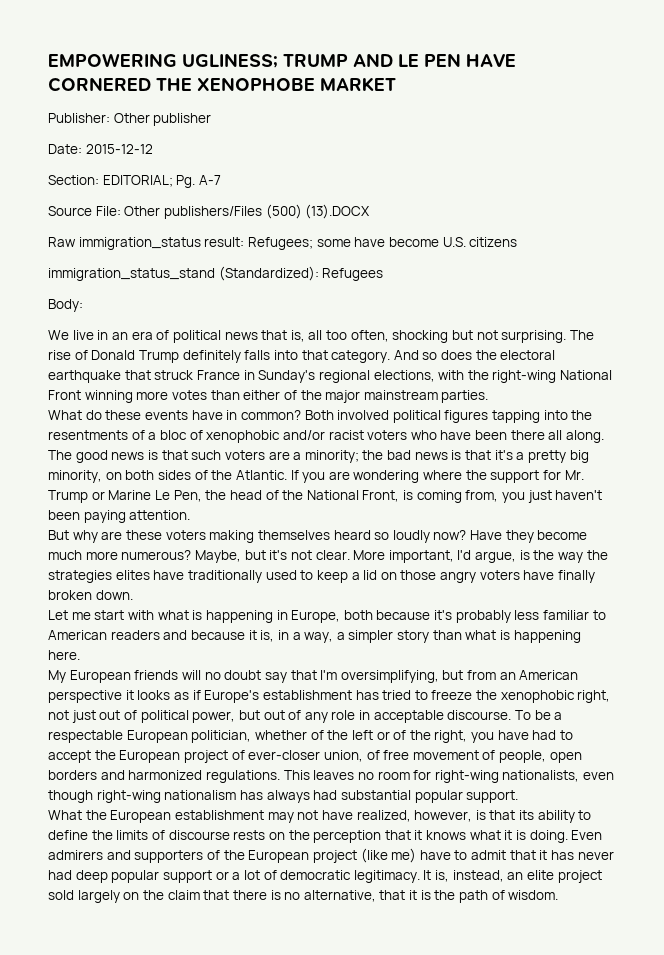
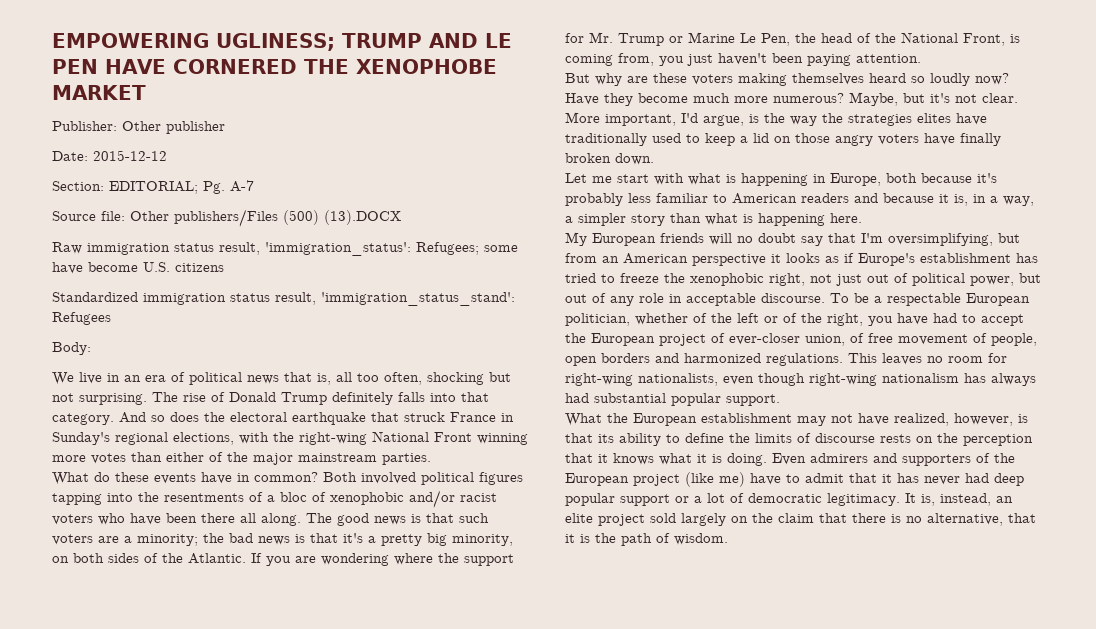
- Source File: Other publishers/Files (500) (13).DOCX
+ Source file: Other publishers/Files (500) (13).DOCX
- Raw immigration_status result: Refugees; some have become U.S. citizens
+ Raw immigration status result, 'immigration_status': Refugees; some have become U.S. citizens
- immigration_status_stand (Standardized): Refugees
+ Standardized immigration status result, 'immigration_status_stand': Refugees

